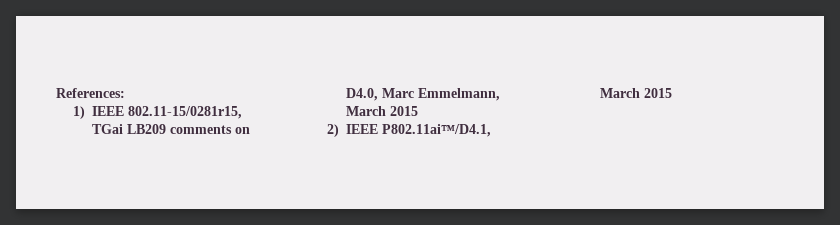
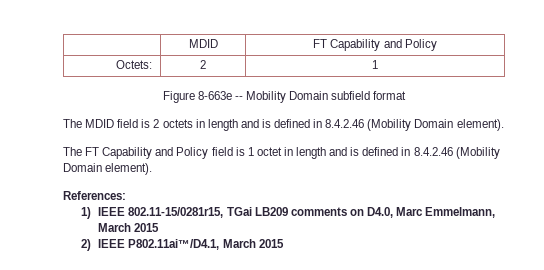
+ | MDID | FT Capability and Policy
+ Octets: | 2 | 1
+ Figure 8-663e -- Mobility Domain subfield format
+ The MDID field is 2 octets in length and is defined in 8.4.2.46 (Mobility Domain element).
+ The FT Capability and Policy field is 1 octet in length and is defined in 8.4.2.46 (Mobility Domain element).

